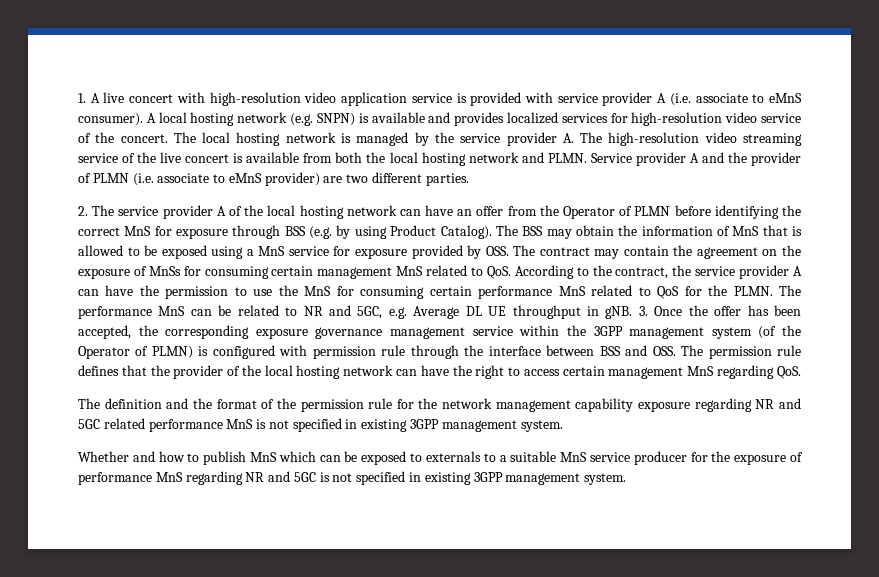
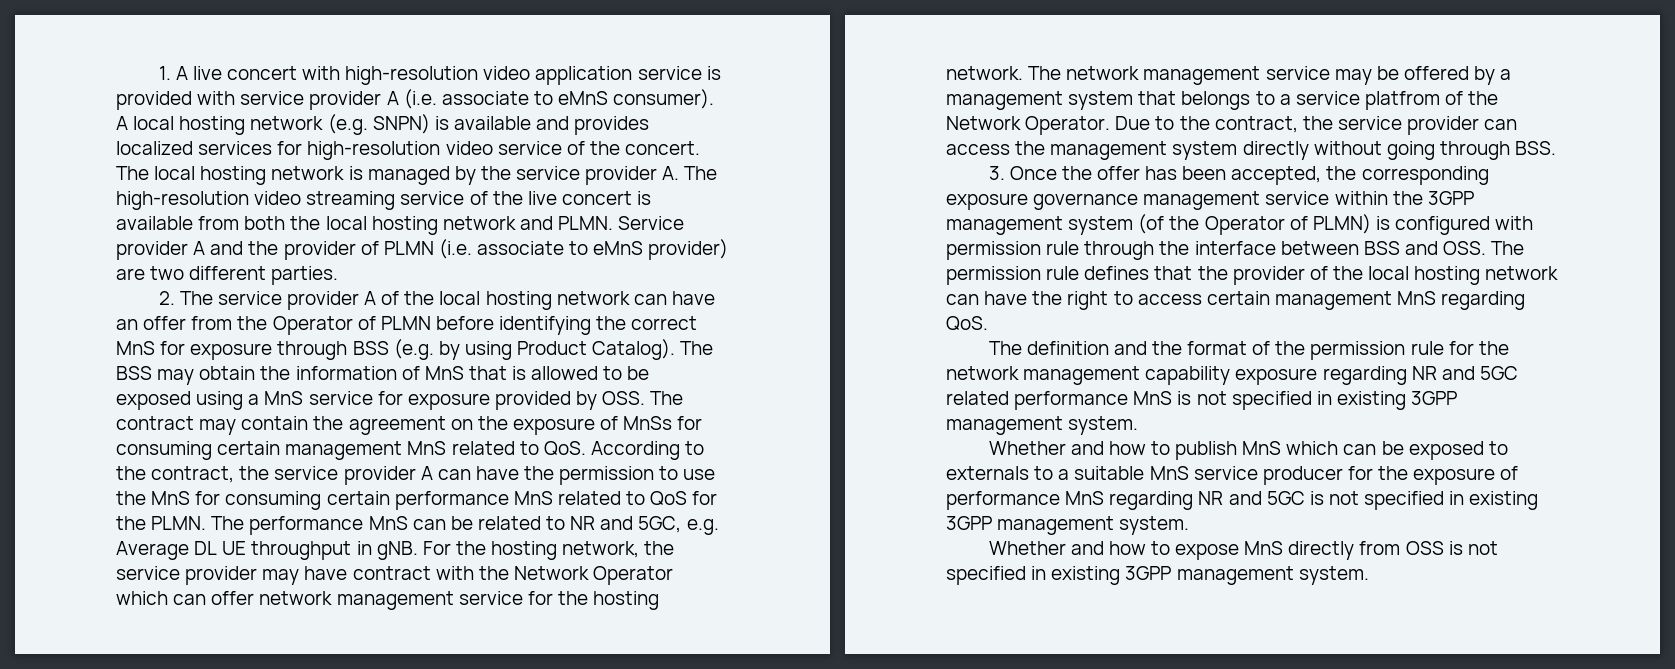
- The performance MnS can be related to NR and 5GC, e.g. Average DL UE throughput in gNB. 3. Once the offer has been accepted, the corresponding exposure governance management service within the 3GPP management system (of the Operator of PLMN) is configured with permission rule through the interface between BSS and OSS. The permission rule defines that the provider of the local hosting network can have the right to access certain management MnS regarding QoS.
+ The performance MnS can be related to NR and 5GC, e.g. Average DL UE throughput in gNB. For the hosting network, the service provider may have contract with the Network Operator which can offer network management service for the hosting network. The network management service may be offered by a management system that belongs to a service platfrom of the Network Operator. Due to the contract, the service provider can access the management system directly without going through BSS.
+ 3. Once the offer has been accepted, the corresponding exposure governance management service within the 3GPP management system (of the Operator of PLMN) is configured with permission rule through the interface between BSS and OSS. The permission rule defines that the provider of the local hosting network can have the right to access certain management MnS regarding QoS.
+ Whether and how to expose MnS directly from OSS is not specified in existing 3GPP management system.

